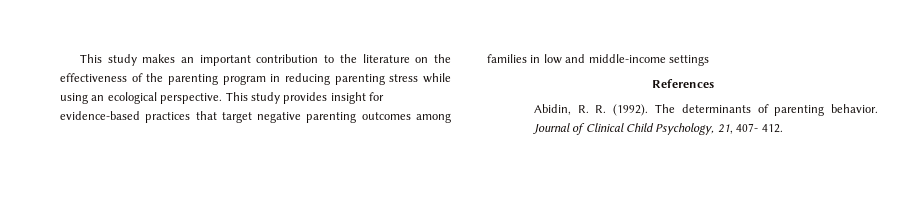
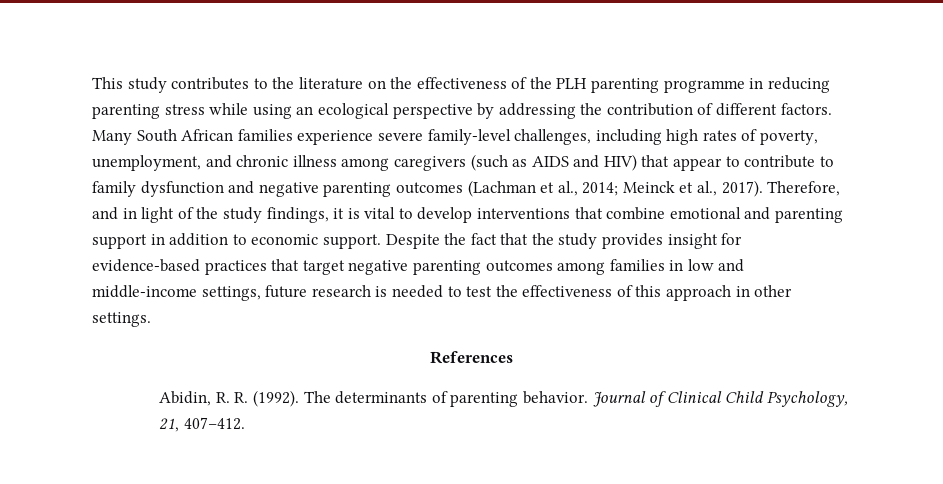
- This study makes an important contribution to the literature on the effectiveness of the parenting program in reducing parenting stress while using an ecological perspective. This study provides insight for evidence-based practices that target negative parenting outcomes among families in low and middle-income settings
+ This study contributes to the literature on the effectiveness of the PLH parenting programme in reducing parenting stress while using an ecological perspective by addressing the contribution of different factors. Many South African families experience severe family-level challenges, including high rates of poverty, unemployment, and chronic illness among caregivers (such as AIDS and HIV) that appear to contribute to family dysfunction and negative parenting outcomes (Lachman et al., 2014; Meinck et al., 2017). Therefore, and in light of the study findings, it is vital to develop interventions that combine emotional and parenting support in addition to economic support. Despite the fact that the study provides insight for evidence-based practices that target negative parenting outcomes among families in low and middle-income settings, future research is needed to test the effectiveness of this approach in other settings.
- Journal of Clinical Child Psychology, 21, 407- 412.
+ Journal of Clinical Child Psychology, 21, 407–412.

